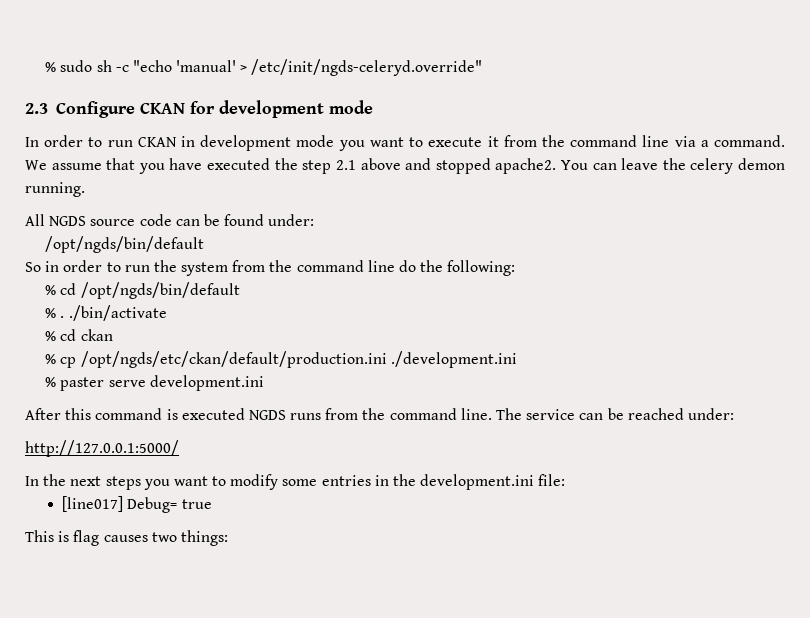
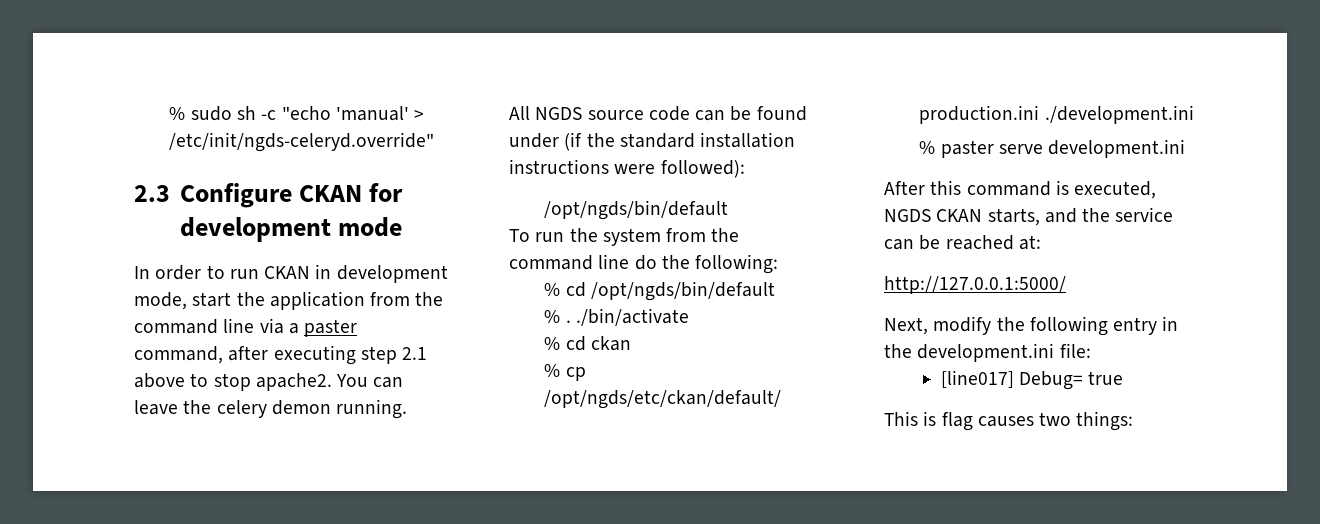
- In order to run CKAN in development mode you want to execute it from the command line via a command. We assume that you have executed the step 2.1 above and stopped apache2.
+ In order to run CKAN in development mode, start the application from the command line via a paster command, after executing step 2.1 above to stop apache2.
- All NGDS source code can be found under:
+ All NGDS source code can be found under (if the standard installation instructions were followed):
  /opt/ngds/bin/default
- So in order to run the system from the command line do the following:
+ To run the system from the command line do the following:
- After this command is executed NGDS runs from the command line. The service can be reached under:
+ After this command is executed, NGDS CKAN starts, and the service can be reached at:
- In the next steps you want to modify some entries in the development.ini file:
+ Next, modify the following entry in the development.ini file:

